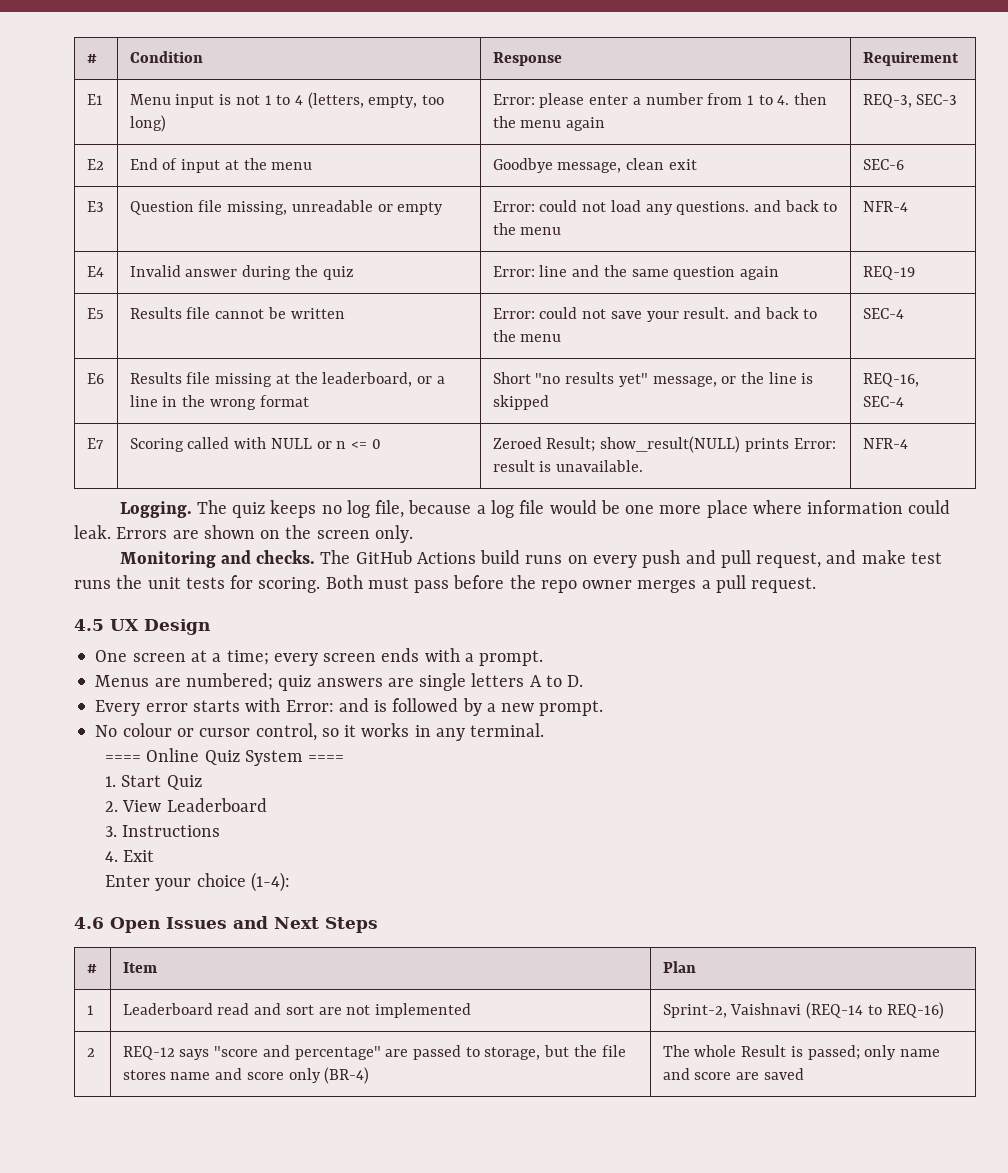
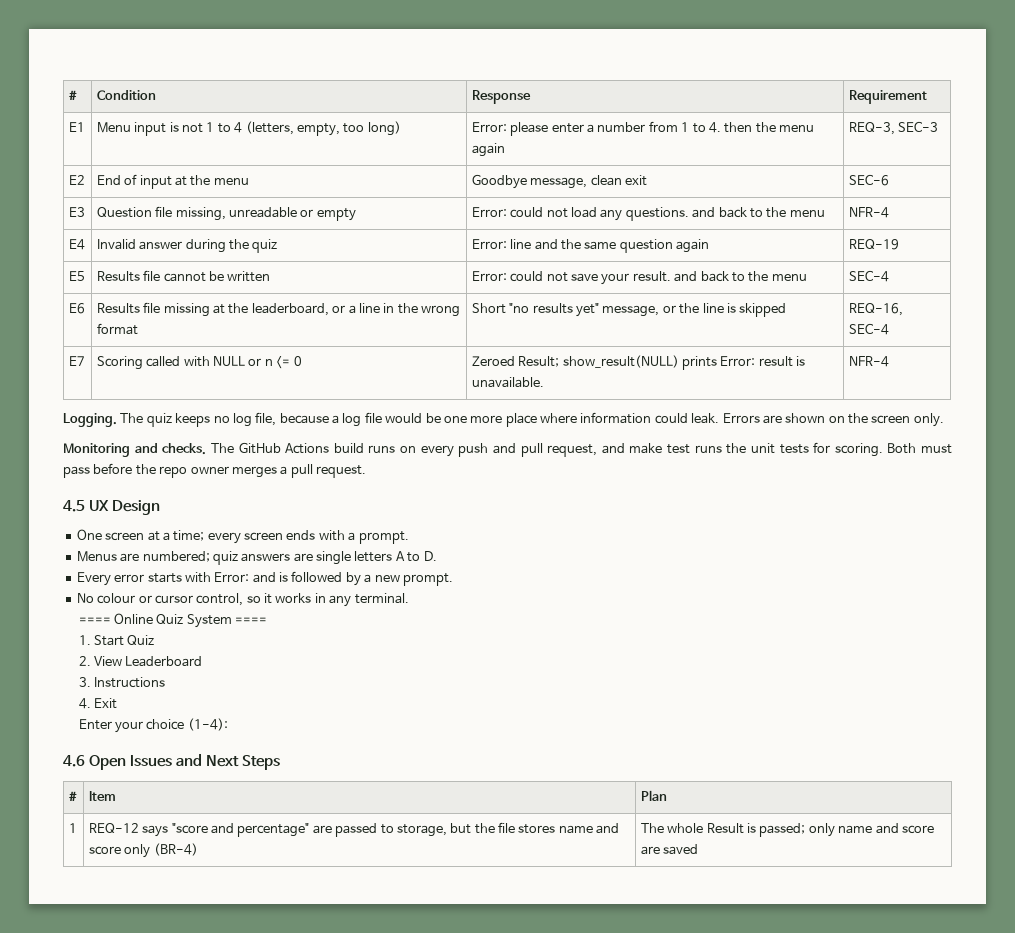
- 1 | Leaderboard read and sort are not implemented | Sprint-2, Vaishnavi (REQ-14 to REQ-16)
- 2 | REQ-12 says "score and percentage" are passed to storage, but the file stores name and score only (BR-4) | The whole Result is passed; only name and score are saved
+ 1 | REQ-12 says "score and percentage" are passed to storage, but the file stores name and score only (BR-4) | The whole Result is passed; only name and score are saved

